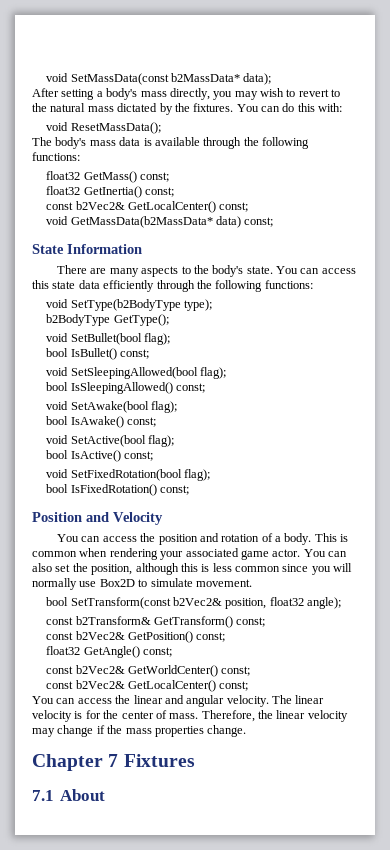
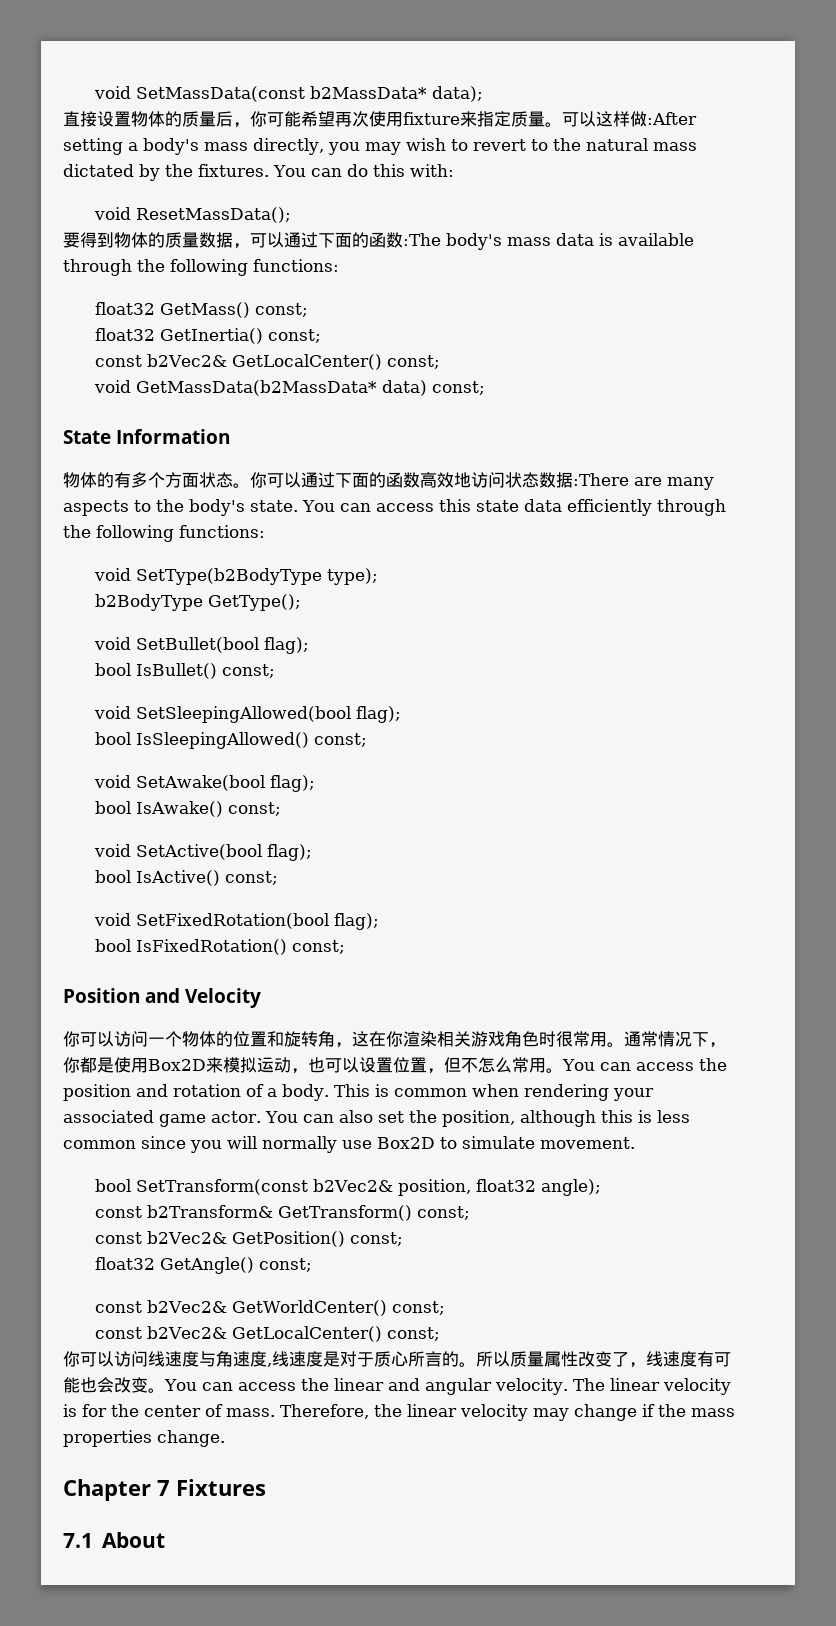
- After setting a body's mass directly, you may wish to revert to the natural mass dictated by the fixtures.
+ 直接设置物体的质量后，你可能希望再次使用fixture来指定质量。可以这样做:After setting a body's mass directly, you may wish to revert to the natural mass dictated by the fixtures.
- The body's mass data is available through the following functions:
+ 要得到物体的质量数据，可以通过下面的函数:The body's mass data is available through the following functions:
- There are many aspects to the body's state.
+ 物体的有多个方面状态。你可以通过下面的函数高效地访问状态数据:There are many aspects to the body's state.
+ 你可以访问一个物体的位置和旋转角，这在你渲染相关游戏角色时很常用。通常情况下，你都是使用Box2D来模拟运动，也可以设置位置，但不怎么常用。
+ 你可以访问线速度与角速度,线速度是对于质心所言的。所以质量属性改变了，线速度有可能也会改变。

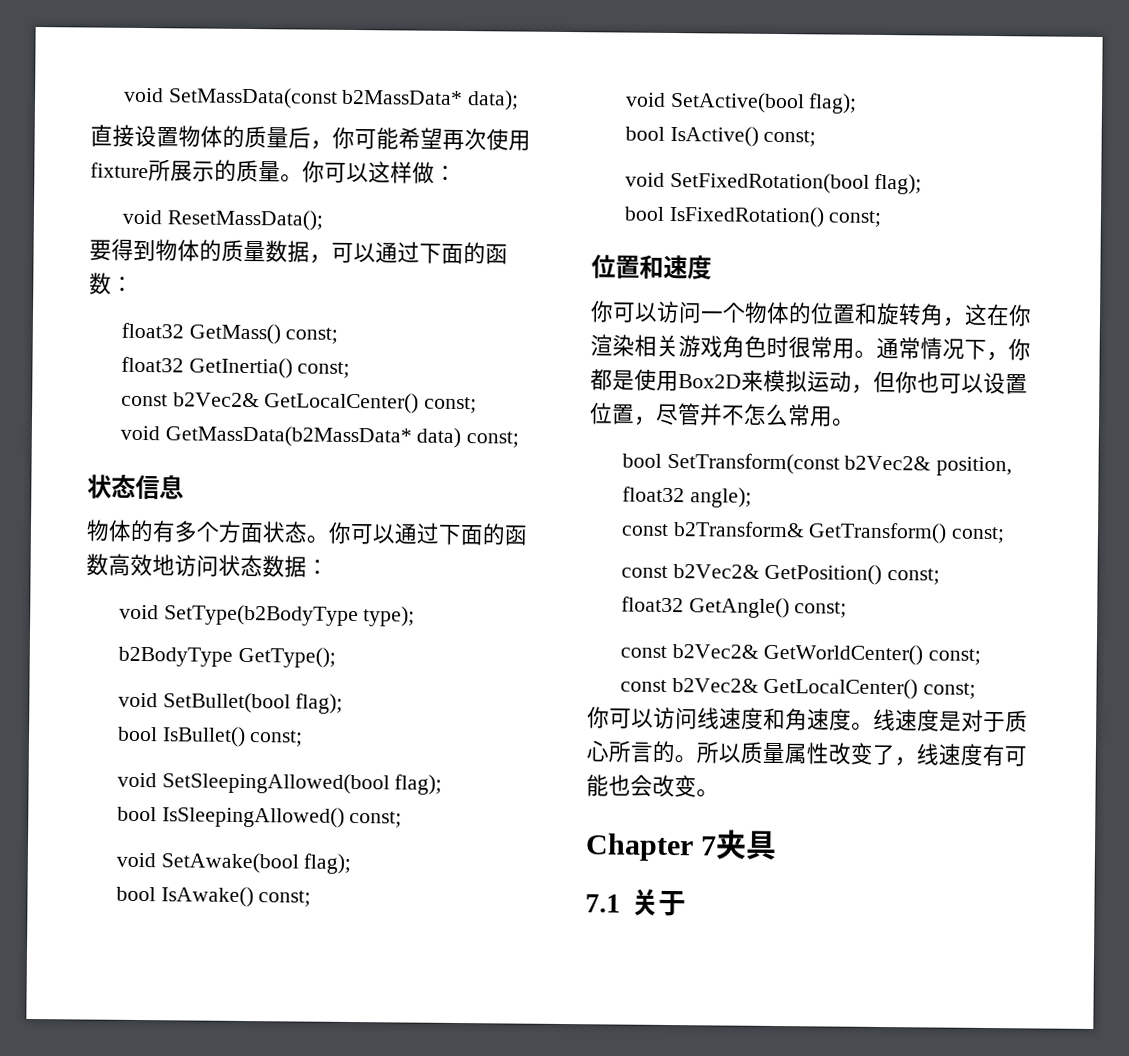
- 直接设置物体的质量后，你可能希望再次使用fixture来指定质量。可以这样做:After setting a body's mass directly, you may wish to revert to the natural mass dictated by the fixtures. You can do this with:
+ 直接设置物体的质量后，你可能希望再次使用fixture所展示的质量。你可以这样做：
- 要得到物体的质量数据，可以通过下面的函数:The body's mass data is available through the following functions:
+ 要得到物体的质量数据，可以通过下面的函数：
- State Information
+ 状态信息
- 你可以通过下面的函数高效地访问状态数据:There are many aspects to the body's state. You can access this state data efficiently through the following functions:
+ 你可以通过下面的函数高效地访问状态数据：
- Position and Velocity
+ 位置和速度
- 通常情况下，你都是使用Box2D来模拟运动，也可以设置位置，但不怎么常用。You can access the position and rotation of a body. This is common when rendering your associated game actor. You can also set the position, although this is less common since you will normally use Box2D to simulate movement.
+ 通常情况下，你都是使用Box2D来模拟运动，但你也可以设置位置，尽管并不怎么常用。
- 你可以访问线速度与角速度,线速度是对于质心所言的。
+ 你可以访问线速度和角速度。线速度是对于质心所言的。
- You can access the linear and angular velocity. The linear velocity is for the center of mass. Therefore, the linear velocity may change if the mass properties change.
- Chapter 7 Fixtures
+ Chapter 7夹具
- 7.1 About
+ 7.1关于

